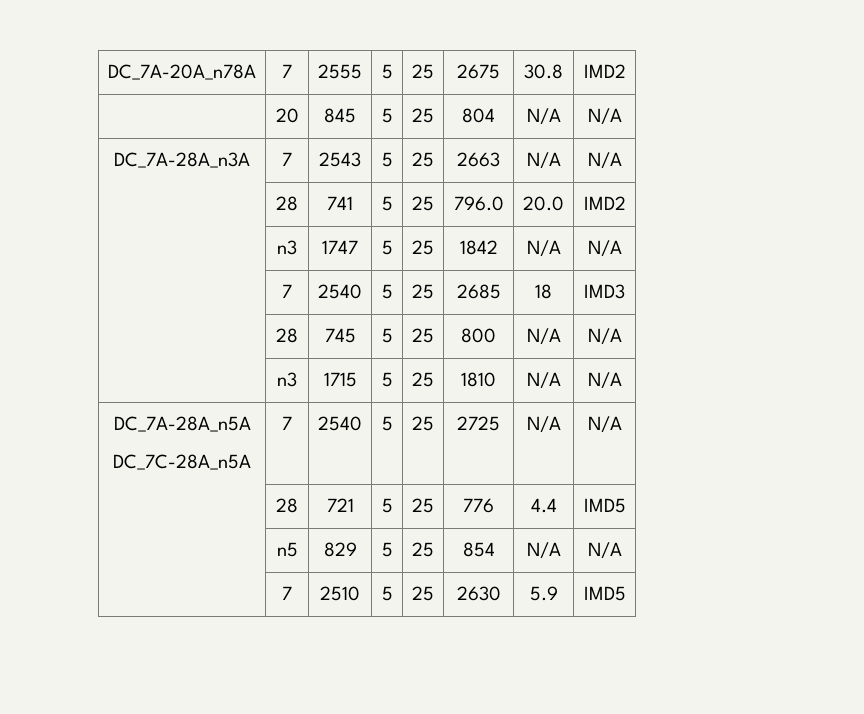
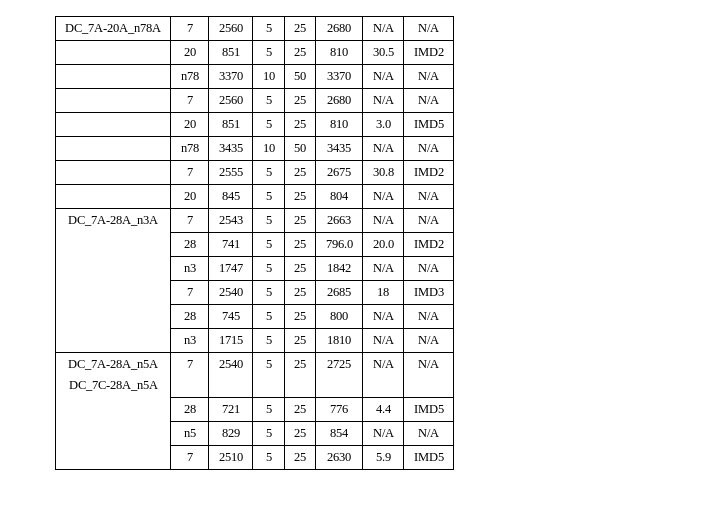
- DC_7A-20A_n78A | 7 | 2555 | 5 | 25 | 2675 | 30.8 | IMD2
+ DC_7A-20A_n78A | 7 | 2560 | 5 | 25 | 2680 | N/A | N/A
+ | 20 | 851 | 5 | 25 | 810 | 30.5 | IMD2
+ | n78 | 3370 | 10 | 50 | 3370 | N/A | N/A
+ | 7 | 2560 | 5 | 25 | 2680 | N/A | N/A
+ | 20 | 851 | 5 | 25 | 810 | 3.0 | IMD5
+ | n78 | 3435 | 10 | 50 | 3435 | N/A | N/A
+ | 7 | 2555 | 5 | 25 | 2675 | 30.8 | IMD2

